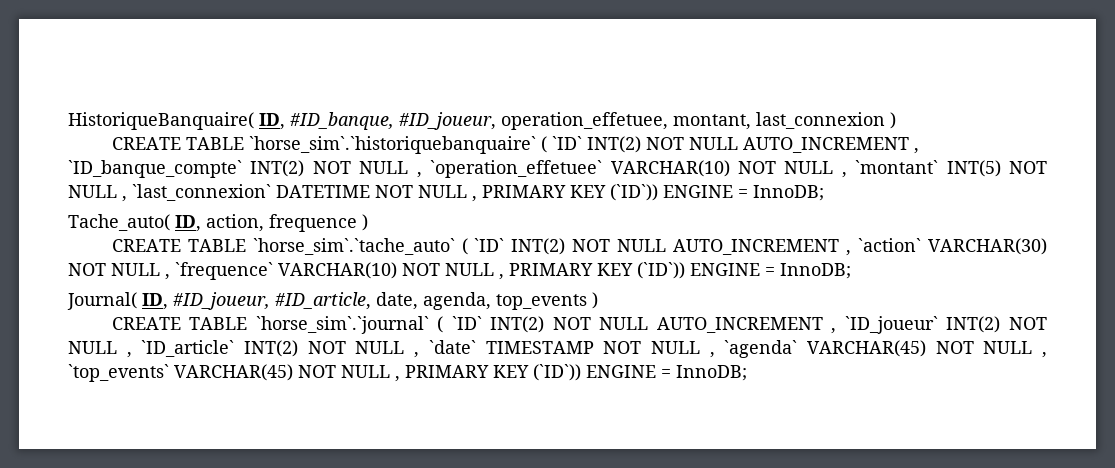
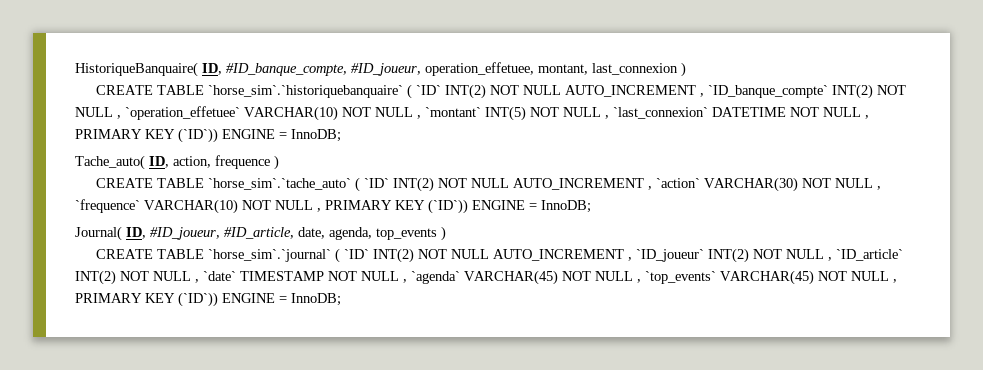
- HistoriqueBanquaire( ID, #ID_banque, #ID_joueur, operation_effetuee, montant, last_connexion )
+ HistoriqueBanquaire( ID, #ID_banque_compte, #ID_joueur, operation_effetuee, montant, last_connexion )

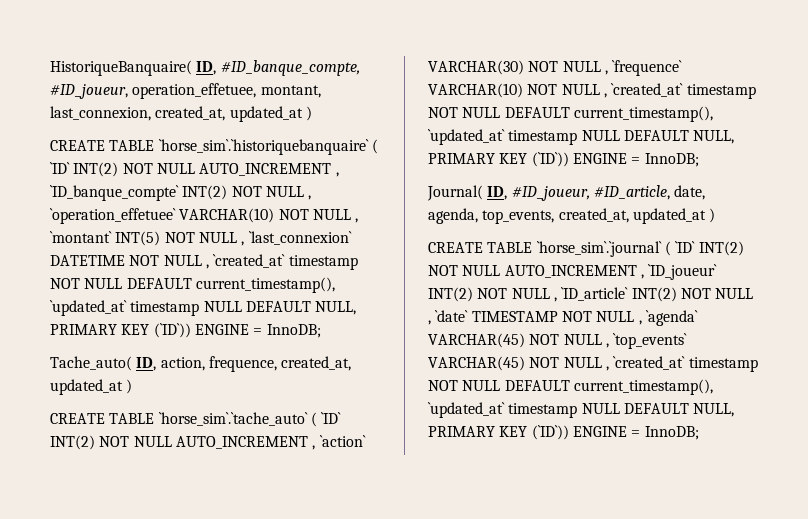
- HistoriqueBanquaire( ID, #ID_banque_compte, #ID_joueur, operation_effetuee, montant, last_connexion )
+ HistoriqueBanquaire( ID, #ID_banque_compte, #ID_joueur, operation_effetuee, montant, last_connexion, created_at, updated_at )
- CREATE TABLE `horse_sim`.`historiquebanquaire` ( `ID` INT(2) NOT NULL AUTO_INCREMENT , `ID_banque_compte` INT(2) NOT NULL , `operation_effetuee` VARCHAR(10) NOT NULL , `montant` INT(5) NOT NULL , `last_connexion` DATETIME NOT NULL , PRIMARY KEY (`ID`)) ENGINE = InnoDB;
+ CREATE TABLE `horse_sim`.`historiquebanquaire` ( `ID` INT(2) NOT NULL AUTO_INCREMENT , `ID_banque_compte` INT(2) NOT NULL , `operation_effetuee` VARCHAR(10) NOT NULL , `montant` INT(5) NOT NULL , `last_connexion` DATETIME NOT NULL , `created_at` timestamp NOT NULL DEFAULT current_timestamp(), `updated_at` timestamp NULL DEFAULT NULL, PRIMARY KEY (`ID`)) ENGINE = InnoDB;
- Tache_auto( ID, action, frequence )
+ Tache_auto( ID, action, frequence, created_at, updated_at )
- CREATE TABLE `horse_sim`.`tache_auto` ( `ID` INT(2) NOT NULL AUTO_INCREMENT , `action` VARCHAR(30) NOT NULL , `frequence` VARCHAR(10) NOT NULL , PRIMARY KEY (`ID`)) ENGINE = InnoDB;
+ CREATE TABLE `horse_sim`.`tache_auto` ( `ID` INT(2) NOT NULL AUTO_INCREMENT , `action` VARCHAR(30) NOT NULL , `frequence` VARCHAR(10) NOT NULL , `created_at` timestamp NOT NULL DEFAULT current_timestamp(), `updated_at` timestamp NULL DEFAULT NULL, PRIMARY KEY (`ID`)) ENGINE = InnoDB;
- Journal( ID, #ID_joueur, #ID_article, date, agenda, top_events )
+ Journal( ID, #ID_joueur, #ID_article, date, agenda, top_events, created_at, updated_at )
- CREATE TABLE `horse_sim`.`journal` ( `ID` INT(2) NOT NULL AUTO_INCREMENT , `ID_joueur` INT(2) NOT NULL , `ID_article` INT(2) NOT NULL , `date` TIMESTAMP NOT NULL , `agenda` VARCHAR(45) NOT NULL , `top_events` VARCHAR(45) NOT NULL , PRIMARY KEY (`ID`)) ENGINE = InnoDB;
+ CREATE TABLE `horse_sim`.`journal` ( `ID` INT(2) NOT NULL AUTO_INCREMENT , `ID_joueur` INT(2) NOT NULL , `ID_article` INT(2) NOT NULL , `date` TIMESTAMP NOT NULL , `agenda` VARCHAR(45) NOT NULL , `top_events` VARCHAR(45) NOT NULL , `created_at` timestamp NOT NULL DEFAULT current_timestamp(), `updated_at` timestamp NULL DEFAULT NULL, PRIMARY KEY (`ID`)) ENGINE = InnoDB;

